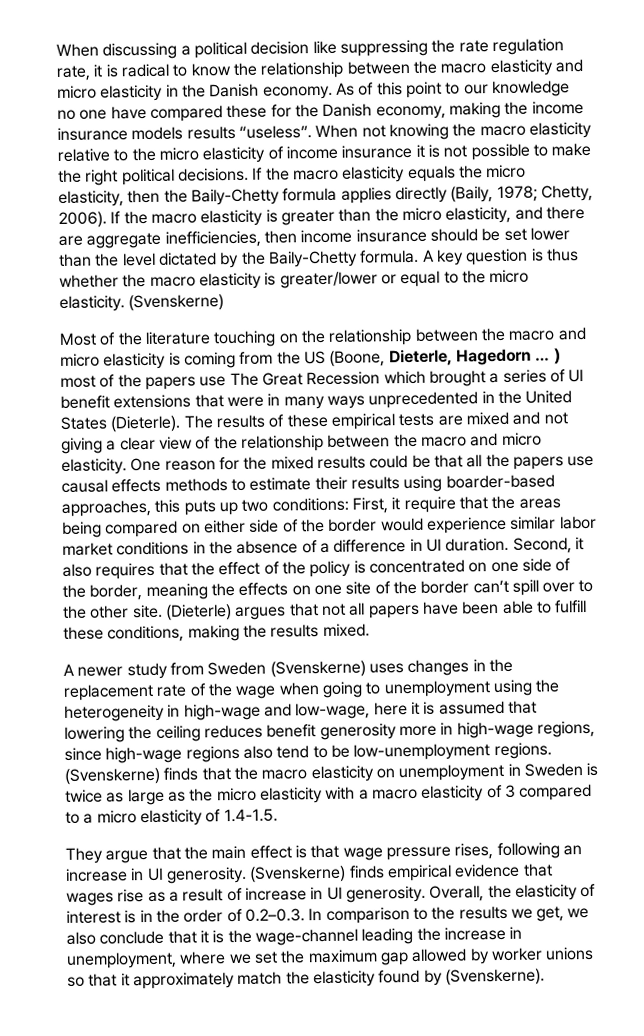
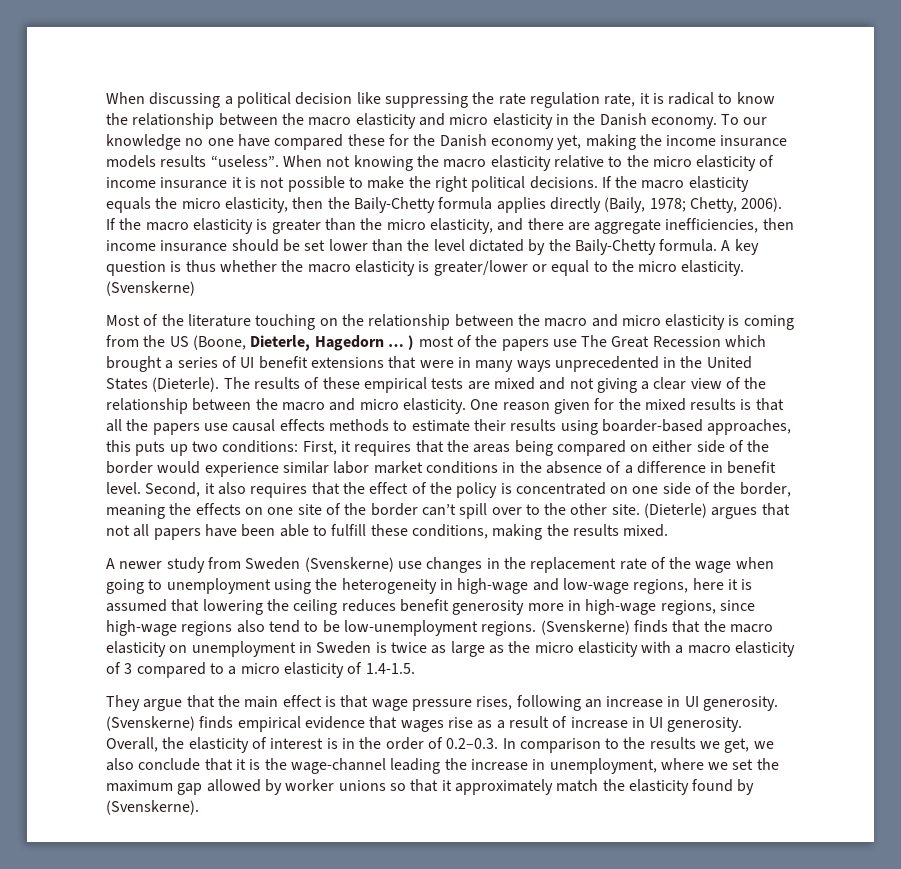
- As of this point to our knowledge no one have compared these for the Danish economy, making the income insurance models results “useless”.
+ To our knowledge no one have compared these for the Danish economy yet, making the income insurance models results “useless”.
- One reason for the mixed results could be that all the papers use causal effects methods to estimate their results using boarder-based approaches, this puts up two conditions: First, it require that the areas being compared on either side of the border would experience similar labor market conditions in the absence of a difference in UI duration.
+ One reason given for the mixed results is that all the papers use causal effects methods to estimate their results using boarder-based approaches, this puts up two conditions: First, it requires that the areas being compared on either side of the border would experience similar labor market conditions in the absence of a difference in benefit level.
- A newer study from Sweden (Svenskerne) uses changes in the replacement rate of the wage when going to unemployment using the heterogeneity in high-wage and low-wage, here it is assumed that lowering the ceiling reduces benefit generosity more in high-wage regions, since high-wage regions also tend to be low-unemployment regions.
+ A newer study from Sweden (Svenskerne) use changes in the replacement rate of the wage when going to unemployment using the heterogeneity in high-wage and low-wage regions, here it is assumed that lowering the ceiling reduces benefit generosity more in high-wage regions, since high-wage regions also tend to be low-unemployment regions.

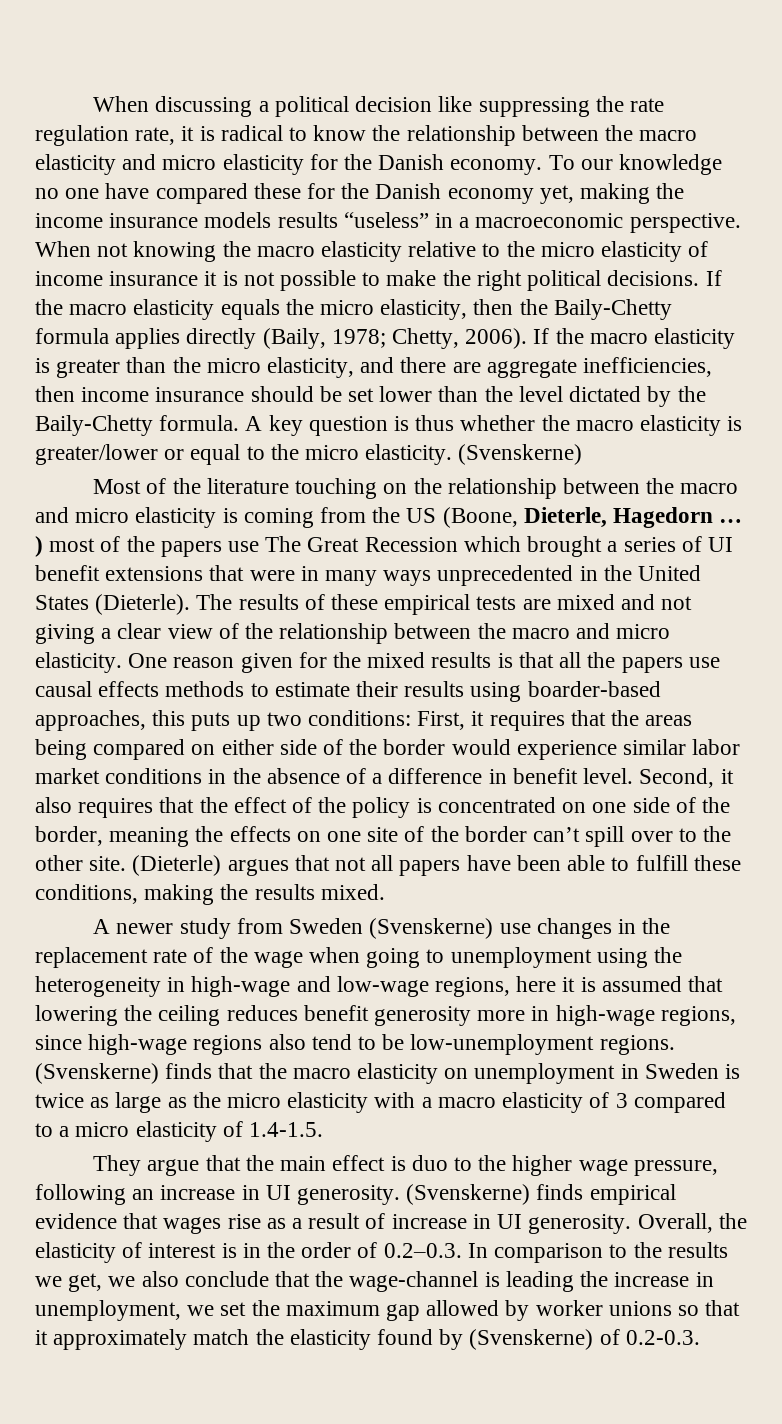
- When discussing a political decision like suppressing the rate regulation rate, it is radical to know the relationship between the macro elasticity and micro elasticity in the Danish economy.
+ When discussing a political decision like suppressing the rate regulation rate, it is radical to know the relationship between the macro elasticity and micro elasticity for the Danish economy.
- To our knowledge no one have compared these for the Danish economy yet, making the income insurance models results “useless”.
+ To our knowledge no one have compared these for the Danish economy yet, making the income insurance models results “useless” in a macroeconomic perspective.
- They argue that the main effect is that wage pressure rises, following an increase in UI generosity.
+ They argue that the main effect is duo to the higher wage pressure, following an increase in UI generosity.
- Overall, the elasticity of interest is in the order of 0.2–0.3. In comparison to the results we get, we also conclude that it is the wage-channel leading the increase in unemployment, where we set the maximum gap allowed by worker unions so that it approximately match the elasticity found by (Svenskerne).
+ Overall, the elasticity of interest is in the order of 0.2–0.3. In comparison to the results we get, we also conclude that the wage-channel is leading the increase in unemployment, we set the maximum gap allowed by worker unions so that it approximately match the elasticity found by (Svenskerne) of 0.2-0.3.

